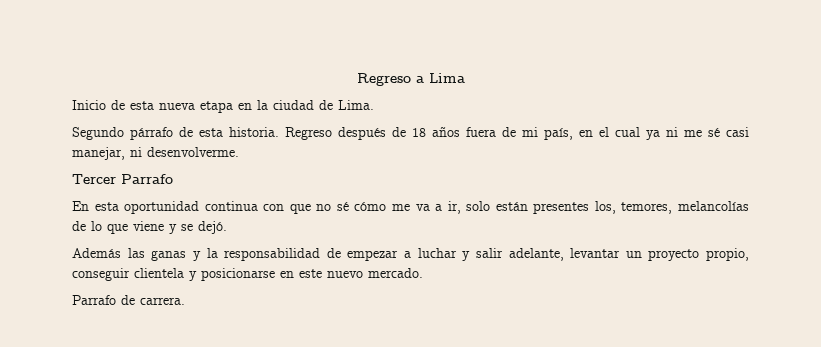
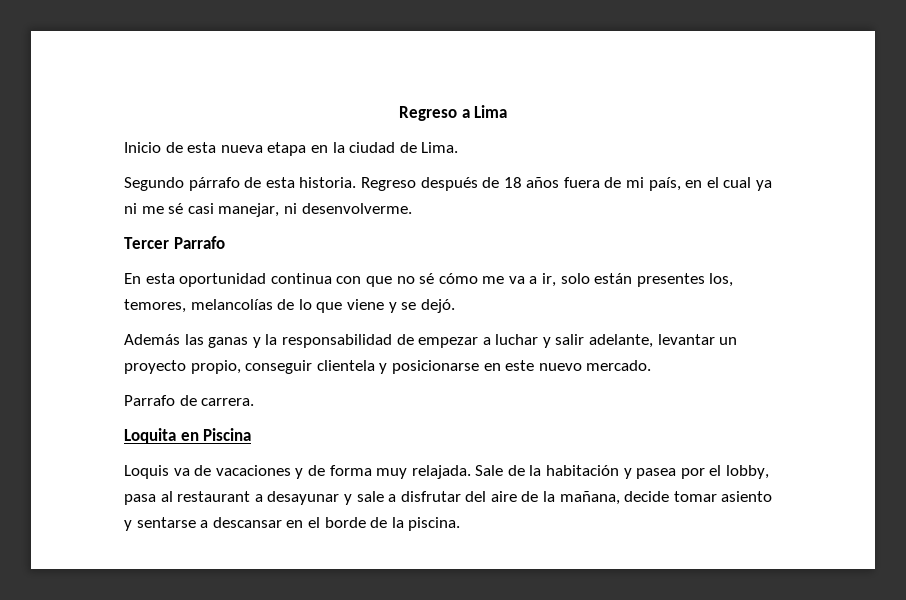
+ Loquita en Piscina
+ Loquis va de vacaciones y de forma muy relajada. Sale de la habitación y pasea por el lobby, pasa al restaurant a desayunar y sale a disfrutar del aire de la mañana, decide tomar asiento y sentarse a descansar en el borde de la piscina.

